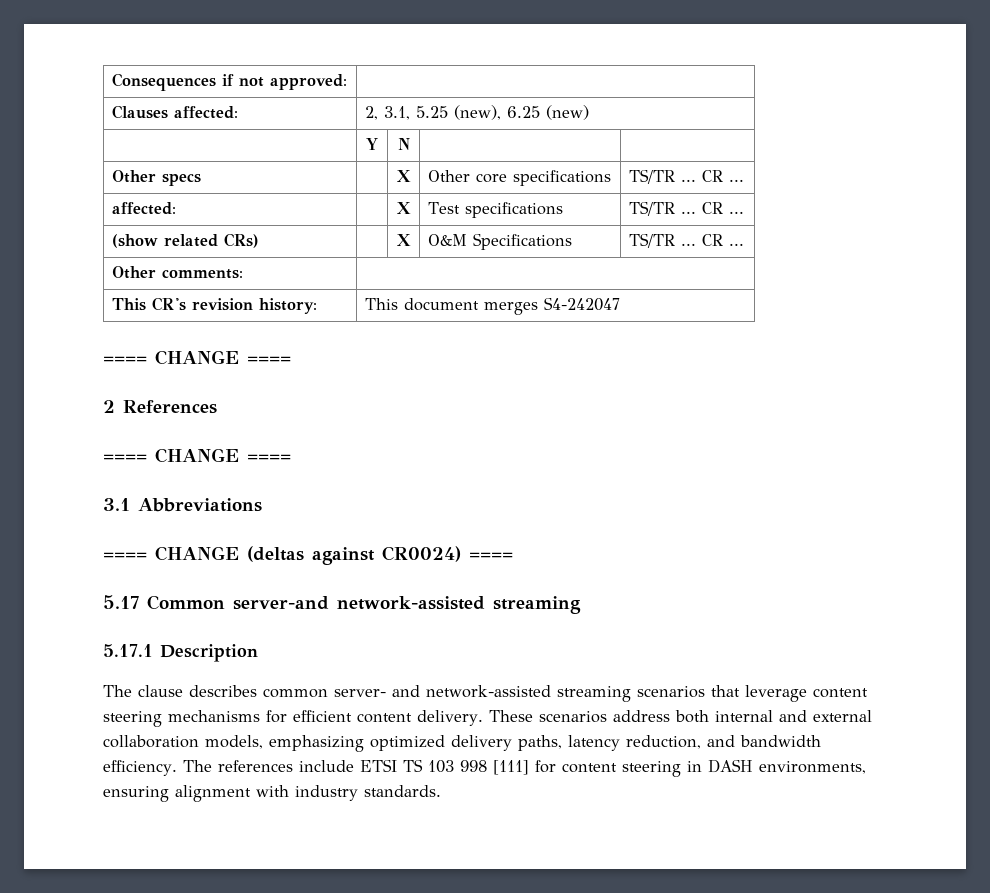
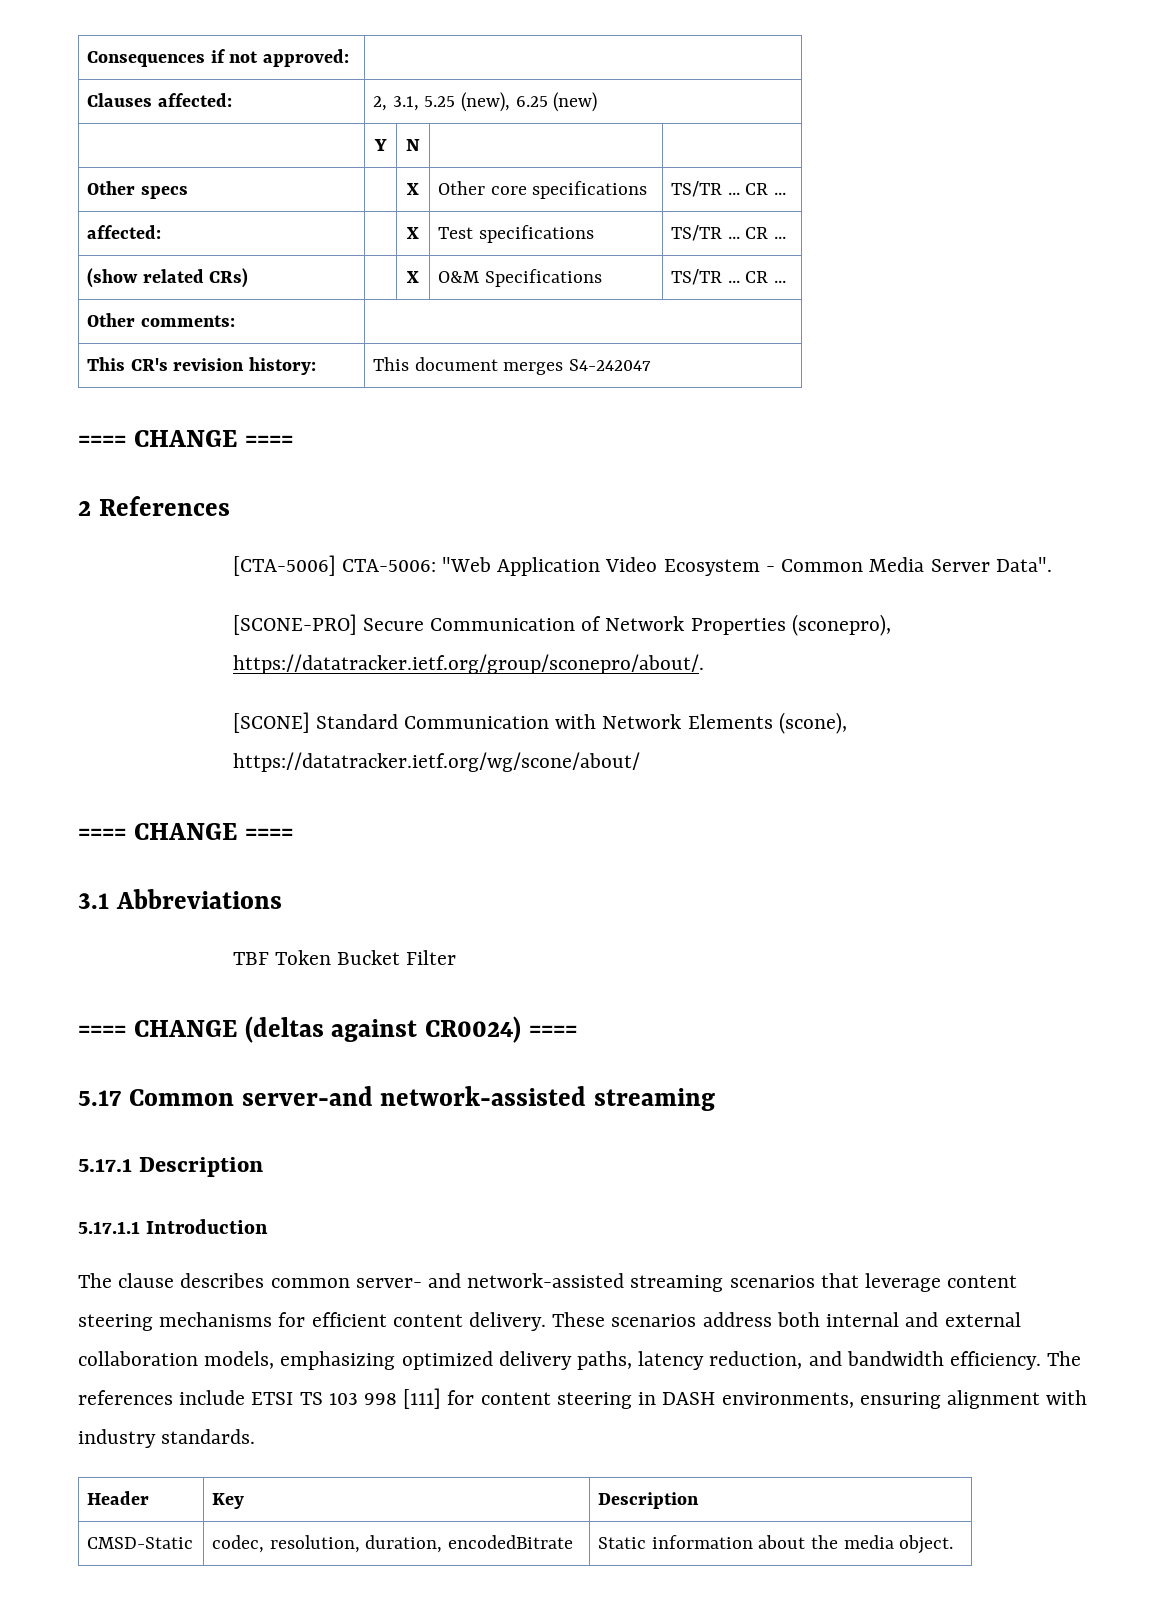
+ [CTA-5006] CTA-5006: "Web Application Video Ecosystem - Common Media Server Data".
+ [SCONE-PRO] Secure Communication of Network Properties (sconepro), https://datatracker.ietf.org/group/sconepro/about/.
+ [SCONE] Standard Communication with Network Elements (scone), https://datatracker.ietf.org/wg/scone/about/
+ TBF Token Bucket Filter
+ 5.17.1.1 Introduction
+ Header | Key | Description
+ CMSD-Static | codec, resolution, duration, encodedBitrate | Static information about the media object.

